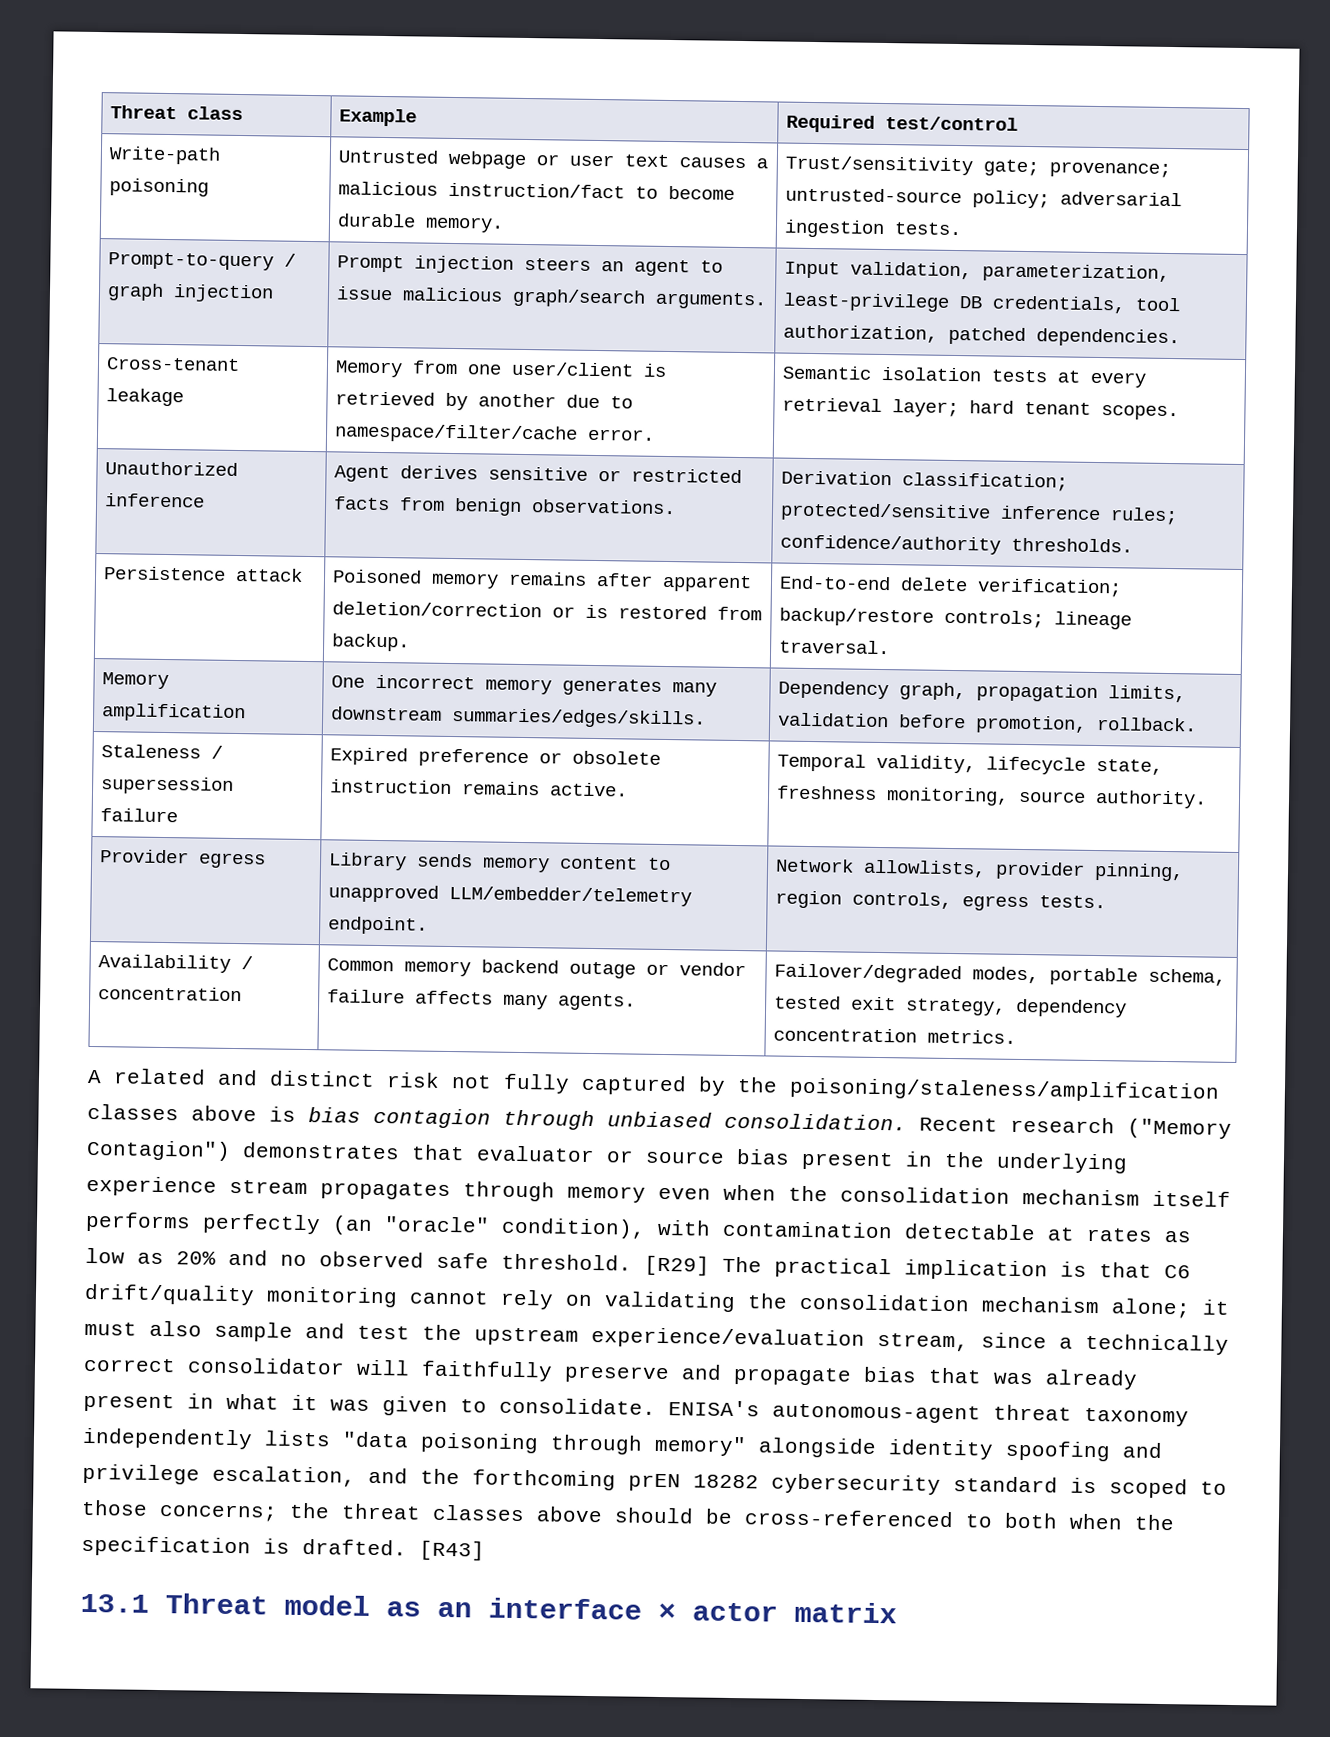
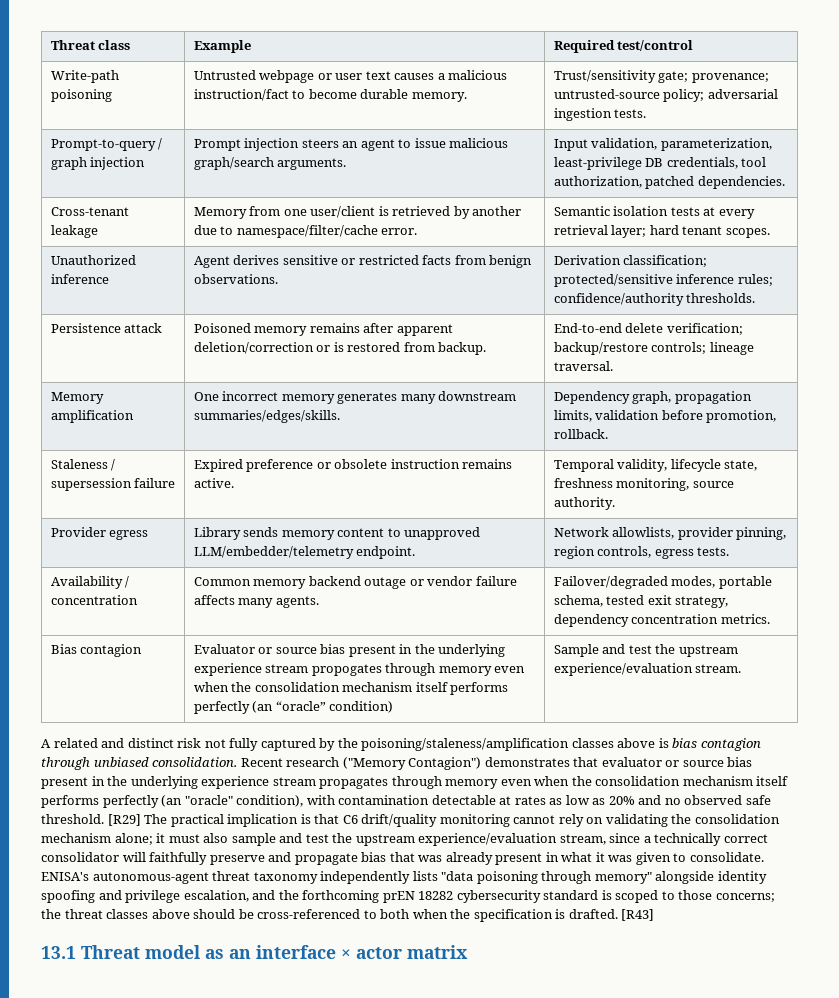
+ Bias contagion | Evaluator or source bias present in the underlying experience stream propogates through memory even when the consolidation mechanism itself performs perfectly (an “oracle” condition) | Sample and test the upstream experience/evaluation stream.

